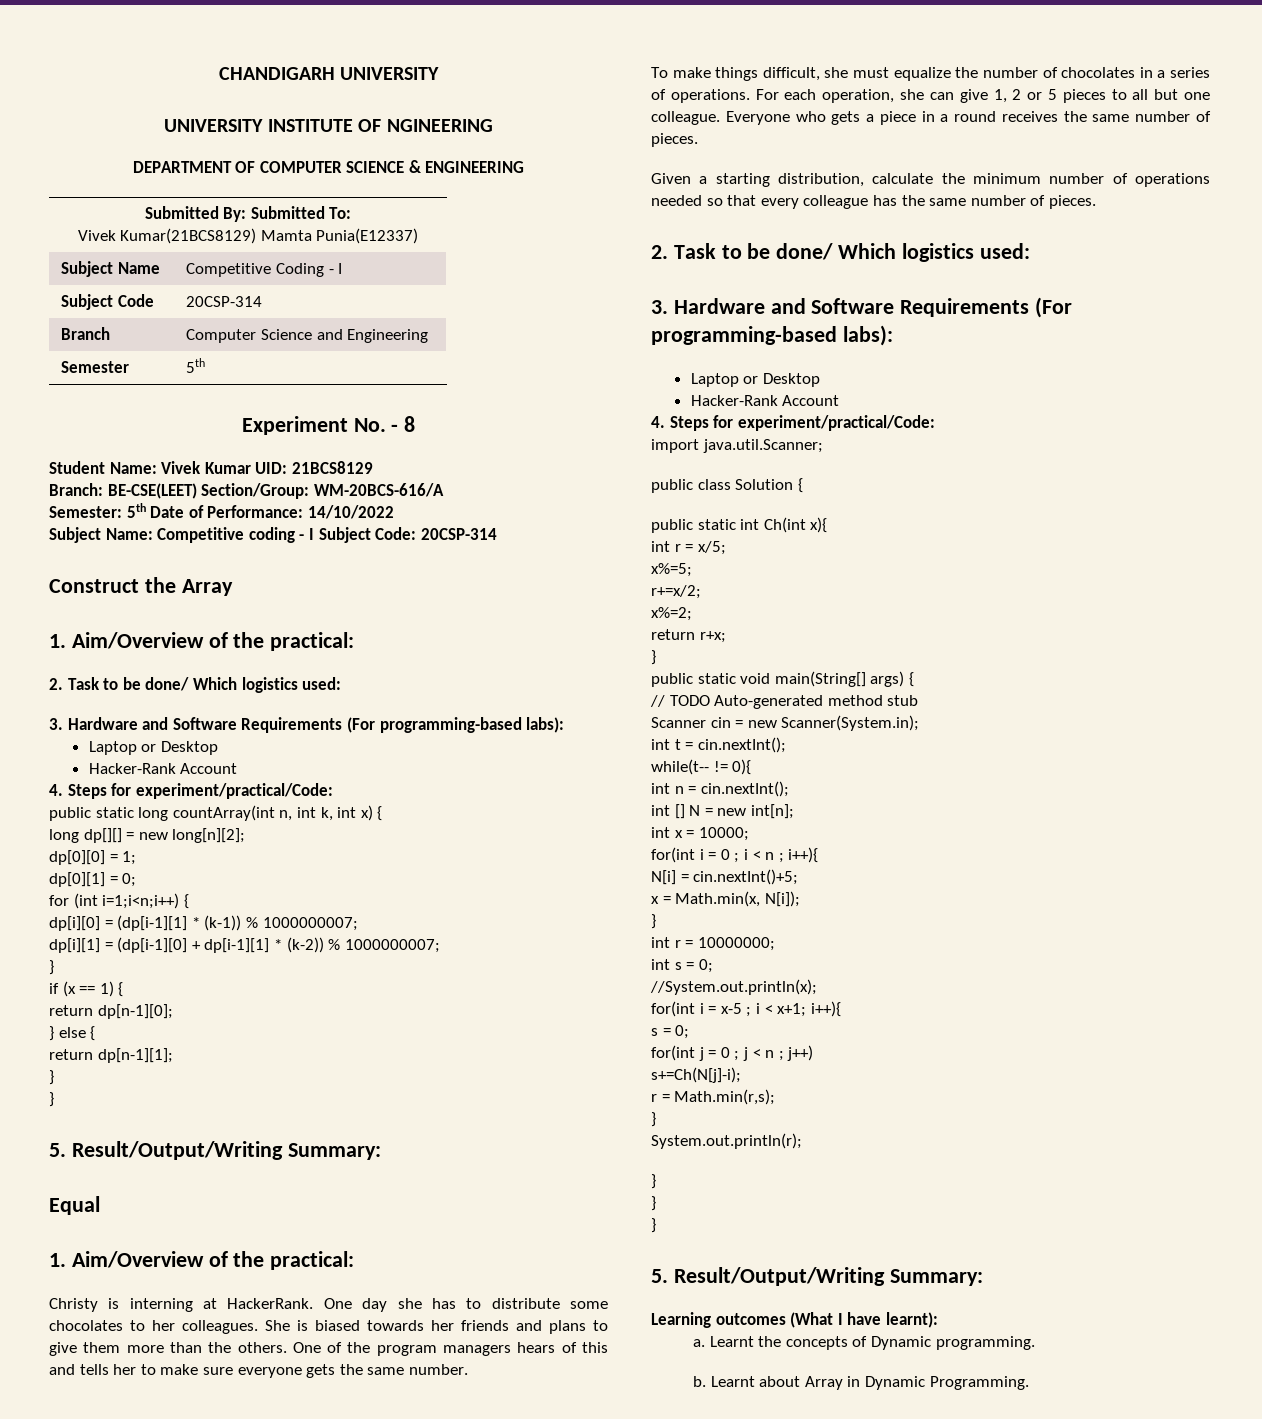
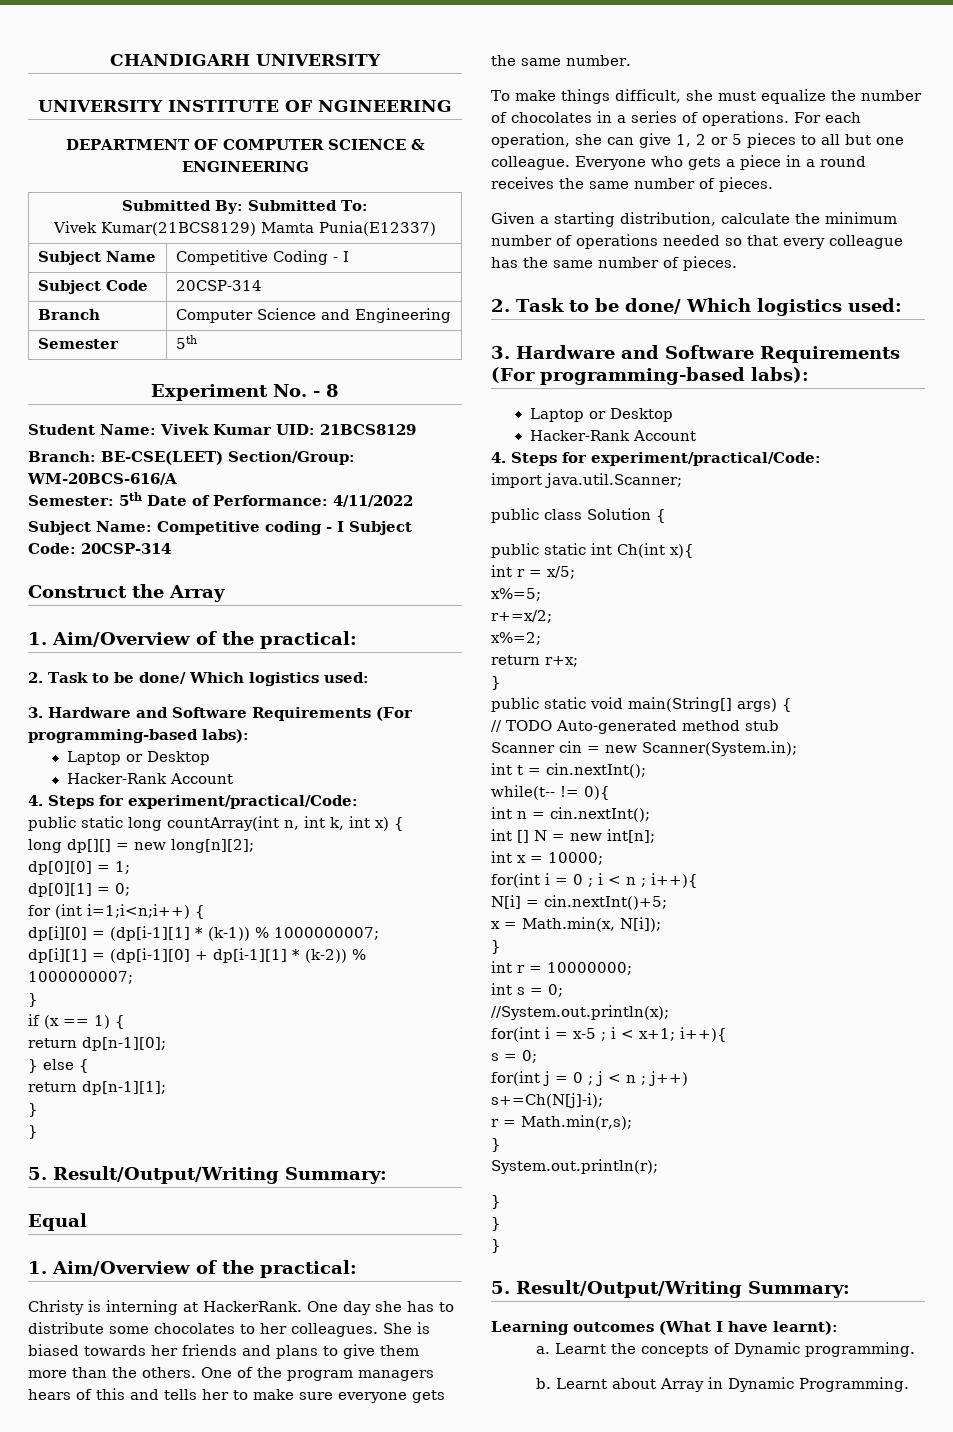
- Semester: 5th Date of Performance: 14/10/2022
+ Semester: 5th Date of Performance: 4/11/2022

